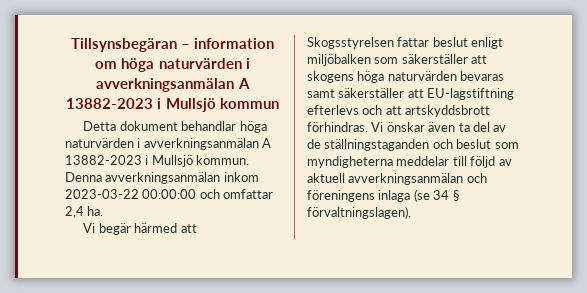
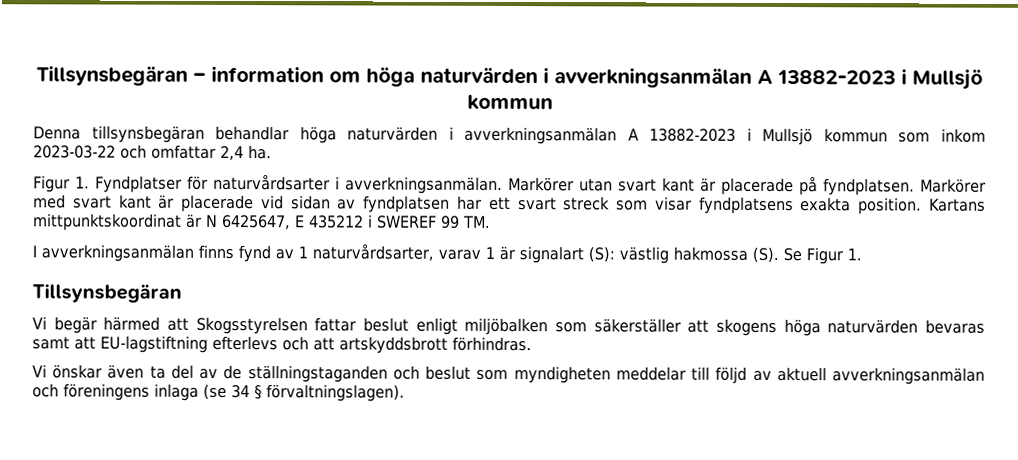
- Detta dokument behandlar höga naturvärden i avverkningsanmälan A 13882-2023 i Mullsjö kommun. Denna avverkningsanmälan inkom 2023-03-22 00:00:00 och omfattar 2,4 ha.
+ Denna tillsynsbegäran behandlar höga naturvärden i avverkningsanmälan A 13882-2023 i Mullsjö kommun som inkom 2023-03-22 och omfattar 2,4 ha.
+ Figur 1. Fyndplatser för naturvårdsarter i avverkningsanmälan. Markörer utan svart kant är placerade på fyndplatsen. Markörer med svart kant är placerade vid sidan av fyndplatsen har ett svart streck som visar fyndplatsens exakta position. Kartans mittpunktskoordinat är N 6425647, E 435212 i SWEREF 99 TM.
+ I avverkningsanmälan finns fynd av 1 naturvårdsarter, varav 1 är signalart (S): västlig hakmossa (S). Se Figur 1.
+ Tillsynsbegäran
- Vi begär härmed att Skogsstyrelsen fattar beslut enligt miljöbalken som säkerställer att skogens höga naturvärden bevaras samt säkerställer att EU-lagstiftning efterlevs och att artskyddsbrott förhindras. Vi önskar även ta del av de ställningstaganden och beslut som myndigheterna meddelar till följd av aktuell avverkningsanmälan och föreningens inlaga (se 34 § förvaltningslagen).
+ Vi begär härmed att Skogsstyrelsen fattar beslut enligt miljöbalken som säkerställer att skogens höga naturvärden bevaras samt att EU-lagstiftning efterlevs och att artskyddsbrott förhindras.
+ Vi önskar även ta del av de ställningstaganden och beslut som myndigheten meddelar till följd av aktuell avverkningsanmälan och föreningens inlaga (se 34 § förvaltningslagen).

